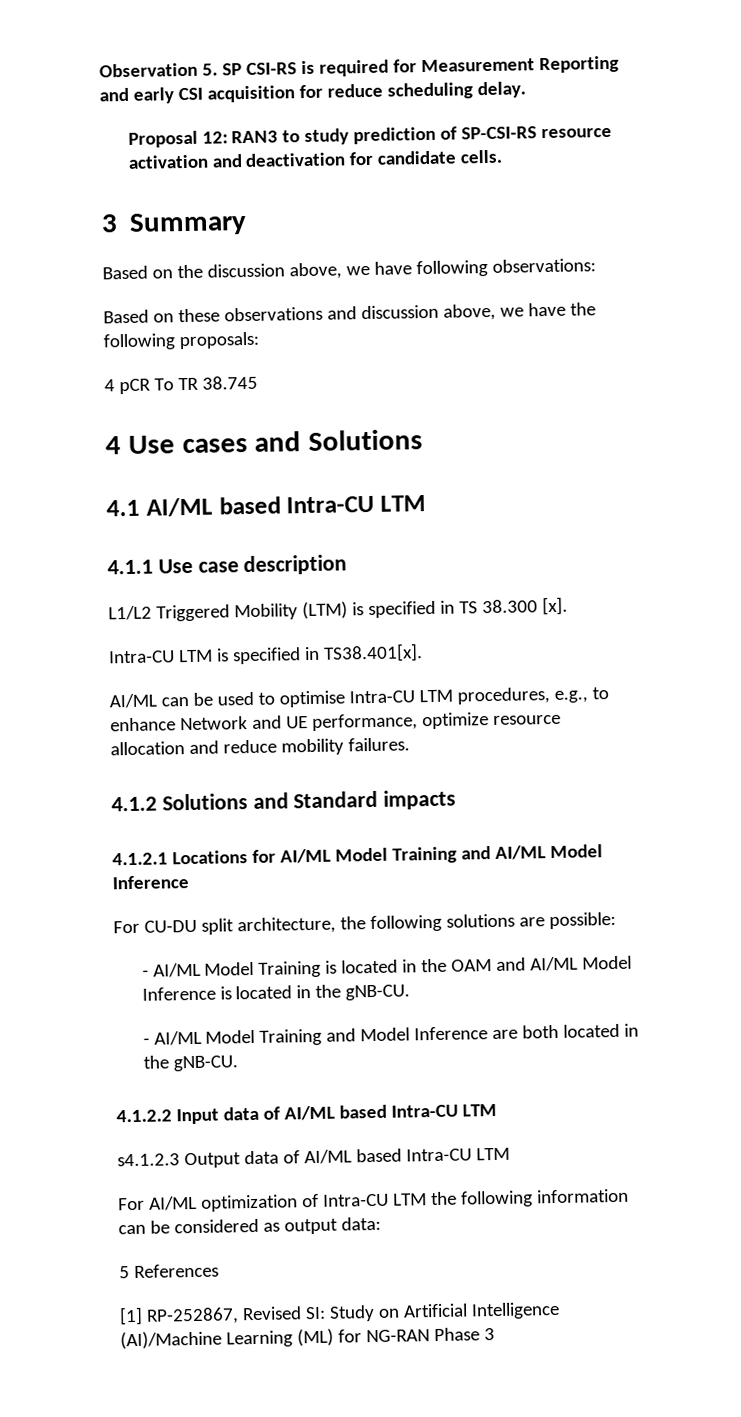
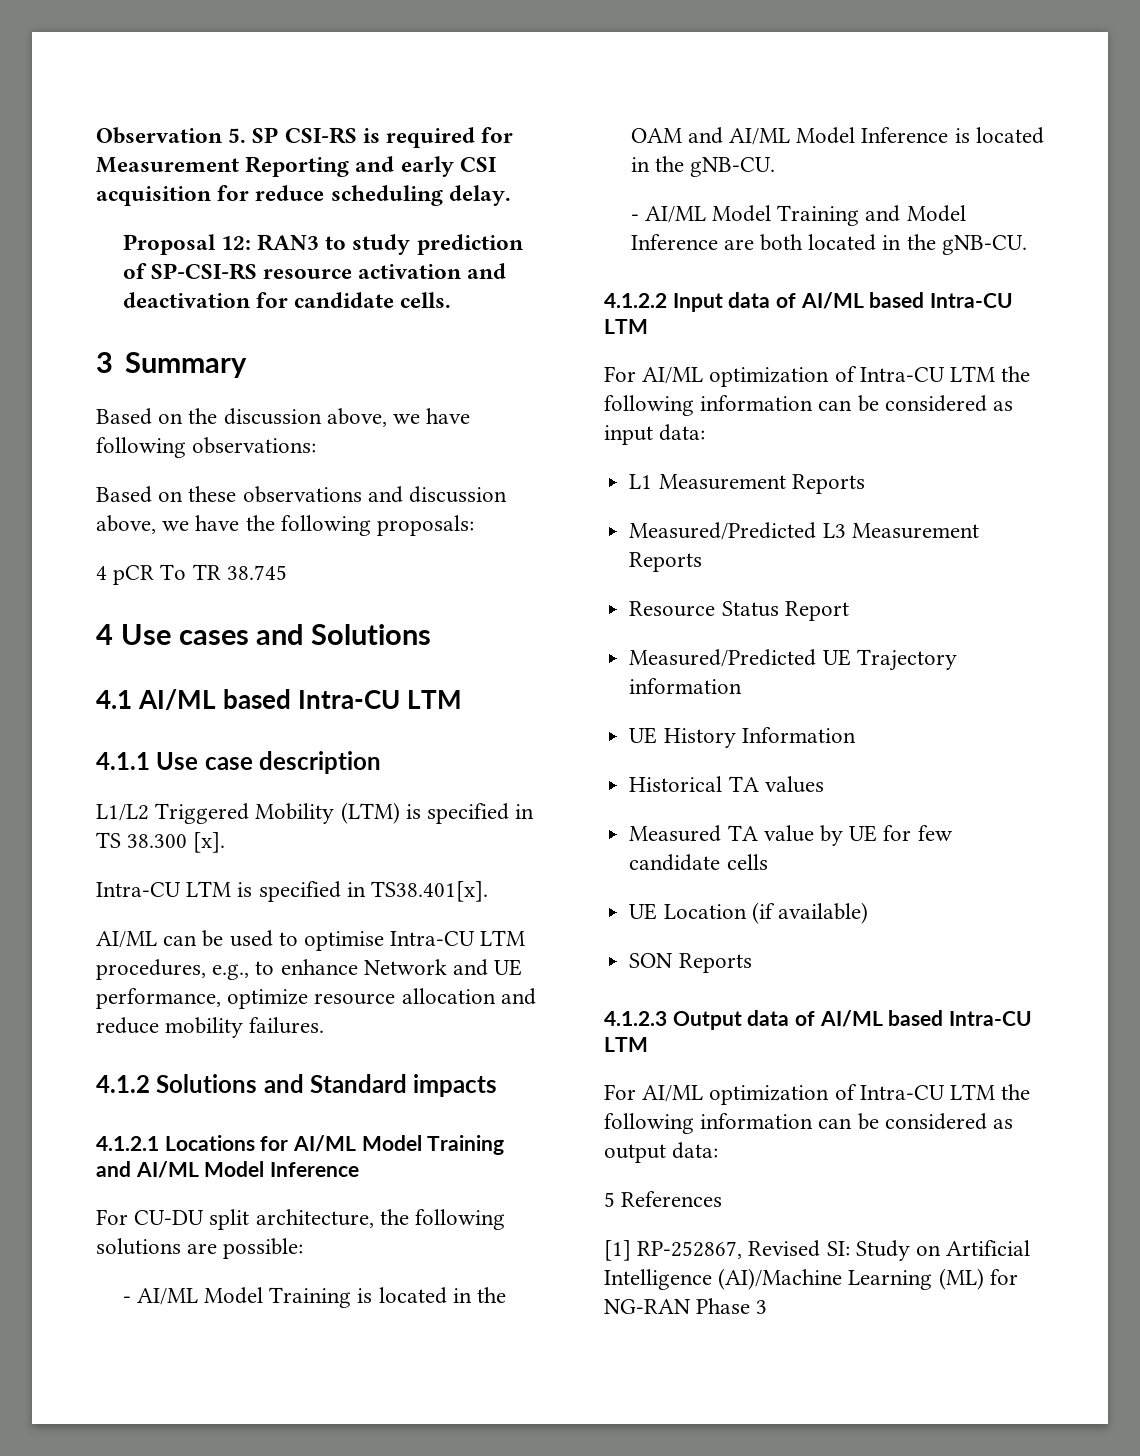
- s4.1.2.3 Output data of AI/ML based Intra-CU LTM
+ For AI/ML optimization of Intra-CU LTM the following information can be considered as input data:
+ L1 Measurement Reports
+ Measured/Predicted L3 Measurement Reports
+ Resource Status Report
+ Measured/Predicted UE Trajectory information
+ UE History Information
+ Historical TA values
+ Measured TA value by UE for few candidate cells
+ UE Location (if available)
+ SON Reports
+ 4.1.2.3 Output data of AI/ML based Intra-CU LTM

